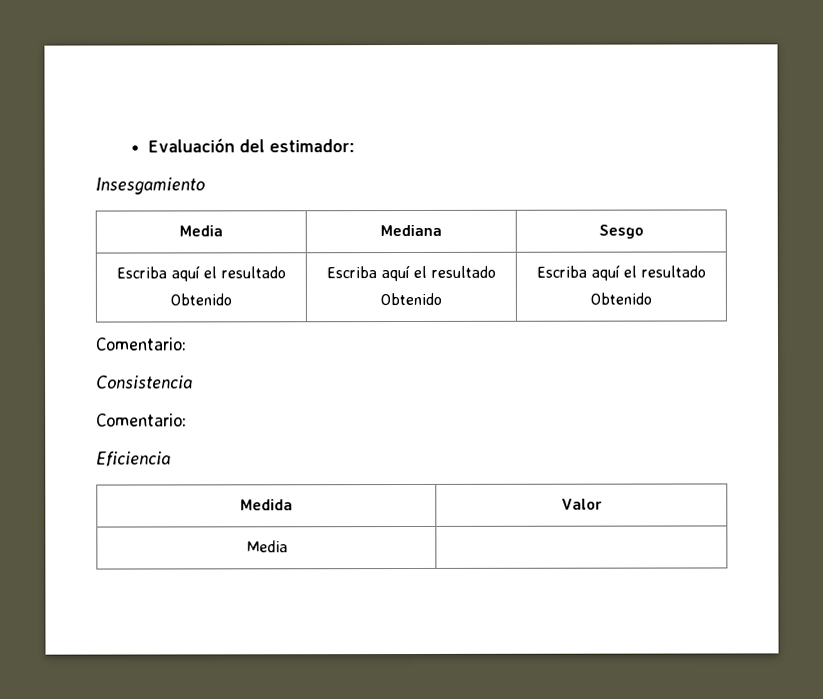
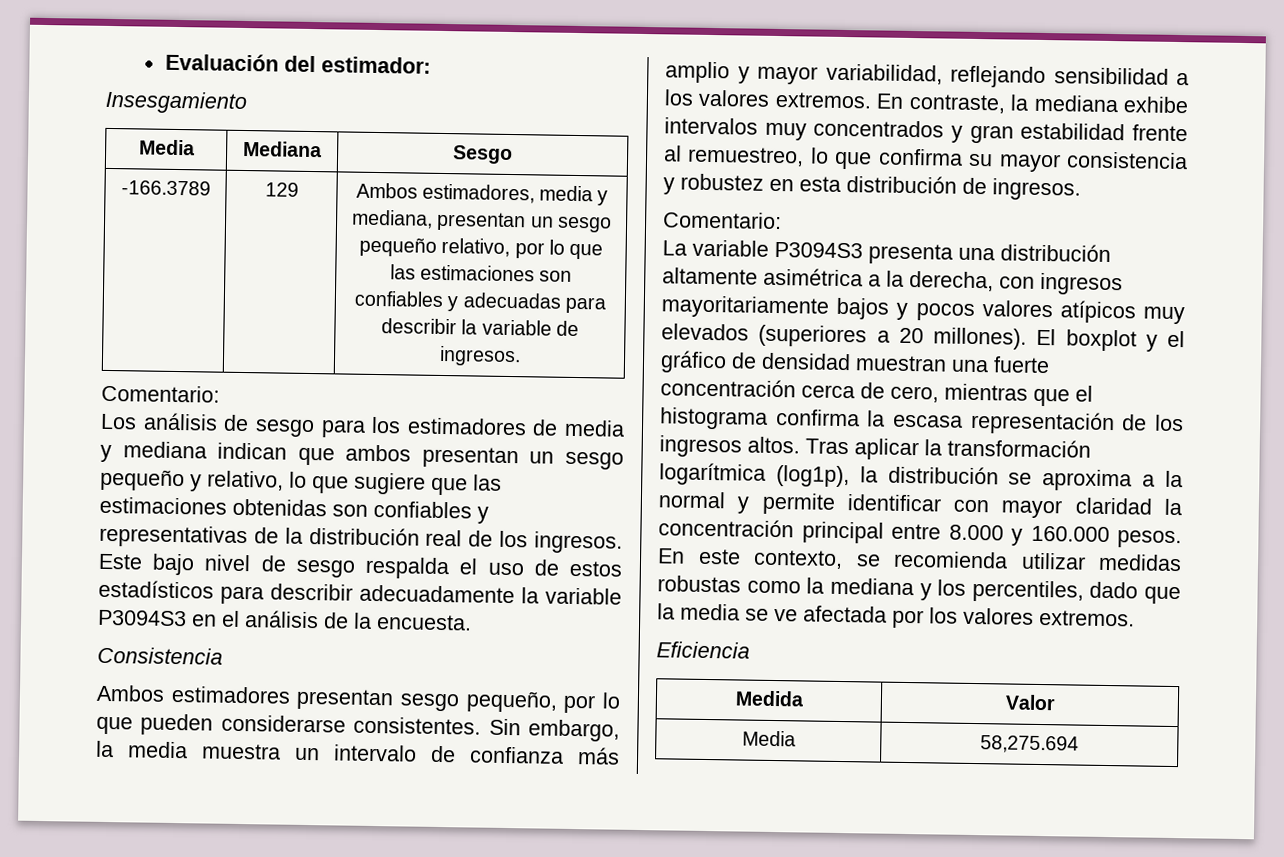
- Escriba aquí el resultado Obtenido | Escriba aquí el resultado Obtenido | Escriba aquí el resultado Obtenido
+ -166.3789 | 129 | Ambos estimadores, media y mediana, presentan un sesgo pequeño relativo, por lo que las estimaciones son confiables y adecuadas para describir la variable de ingresos.
  Comentario:
+ Los análisis de sesgo para los estimadores de media y mediana indican que ambos presentan un sesgo pequeño y relativo, lo que sugiere que las estimaciones obtenidas son confiables y representativas de la distribución real de los ingresos. Este bajo nivel de sesgo respalda el uso de estos estadísticos para describir adecuadamente la variable P3094S3 en el análisis de la encuesta.
  Consistencia
+ Ambos estimadores presentan sesgo pequeño, por lo que pueden considerarse consistentes. Sin embargo, la media muestra un intervalo de confianza más amplio y mayor variabilidad, reflejando sensibilidad a los valores extremos. En contraste, la mediana exhibe intervalos muy concentrados y gran estabilidad frente al remuestreo, lo que confirma su mayor consistencia y robustez en esta distribución de ingresos.
  Comentario:
+ La variable P3094S3 presenta una distribución altamente asimétrica a la derecha, con ingresos mayoritariamente bajos y pocos valores atípicos muy elevados (superiores a 20 millones). El boxplot y el gráfico de densidad muestran una fuerte concentración cerca de cero, mientras que el histograma confirma la escasa representación de los ingresos altos. Tras aplicar la transformación logarítmica (log1p), la distribución se aproxima a la normal y permite identificar con mayor claridad la concentración principal entre 8.000 y 160.000 pesos. En este contexto, se recomienda utilizar medidas robustas como la mediana y los percentiles, dado que la media se ve afectada por los valores extremos.
  Medida | Valor
- Media |
+ Media | 58,275.694

